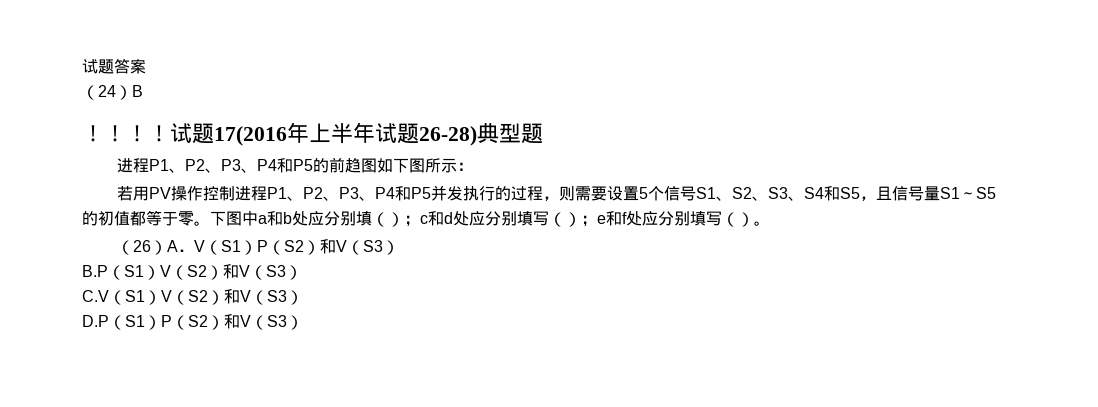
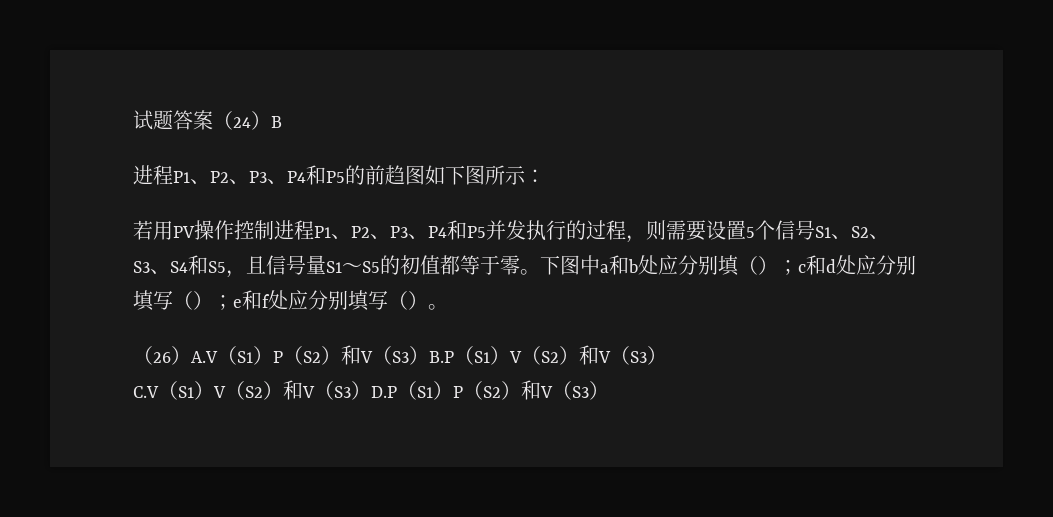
- 试题答案
- （24）B
+ 试题答案（24）B
- ！！！！试题17(2016年上半年试题26-28)典型题
- （26）A．V（S1）P（S2）和V（S3）
- B.P（S1）V（S2）和V（S3）
+ （26）A.V（S1）P（S2）和V（S3）B.P（S1）V（S2）和V（S3）
- C.V（S1）V（S2）和V（S3）
- D.P（S1）P（S2）和V（S3）
+ C.V（S1）V（S2）和V（S3）D.P（S1）P（S2）和V（S3）

